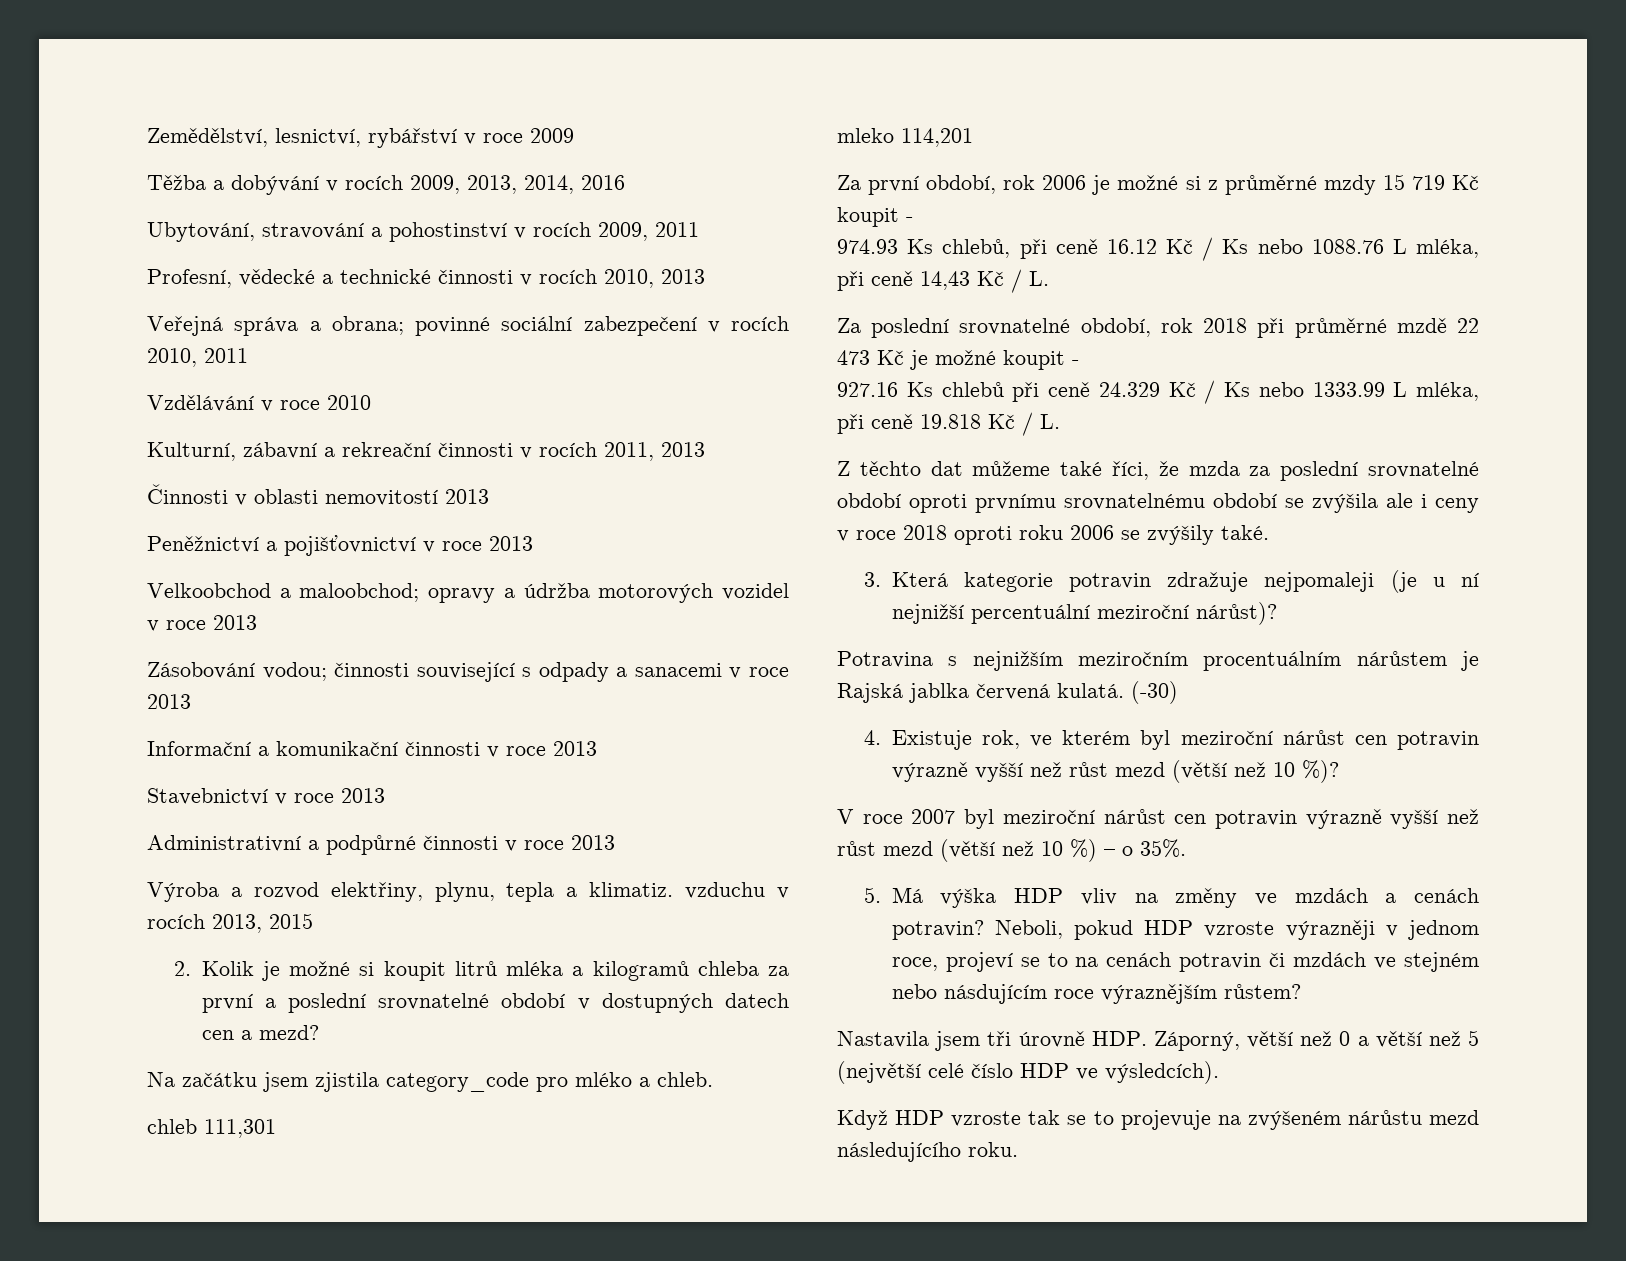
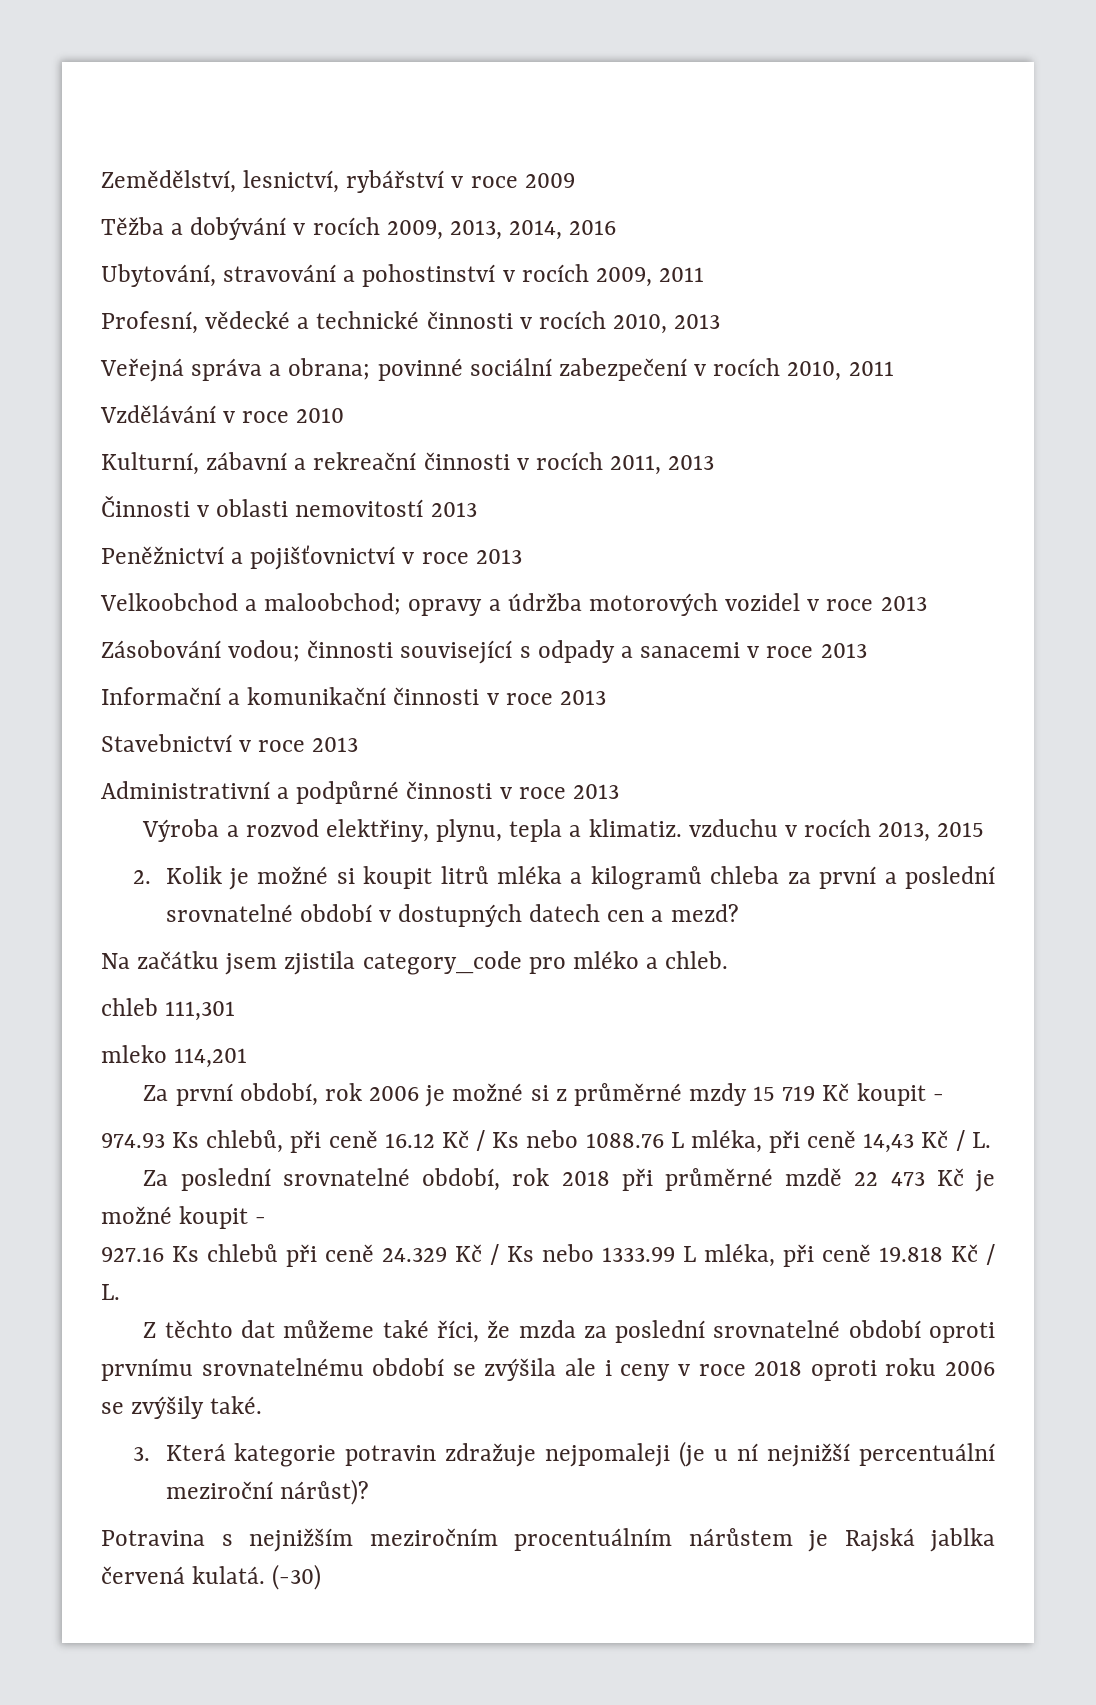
- 4. Existuje rok, ve kterém byl meziroční nárůst cen potravin výrazně vyšší než růst mezd (větší než 10 %)?
- V roce 2007 byl meziroční nárůst cen potravin výrazně vyšší než růst mezd (větší než 10 %) – o 35%.
- 5. Má výška HDP vliv na změny ve mzdách a cenách potravin? Neboli, pokud HDP vzroste výrazněji v jednom roce, projeví se to na cenách potravin či mzdách ve stejném nebo násdujícím roce výraznějším růstem?
- Nastavila jsem tři úrovně HDP. Záporný, větší než 0 a větší než 5 (největší celé číslo HDP ve výsledcích).
- Když HDP vzroste tak se to projevuje na zvýšeném nárůstu mezd následujícího roku.

